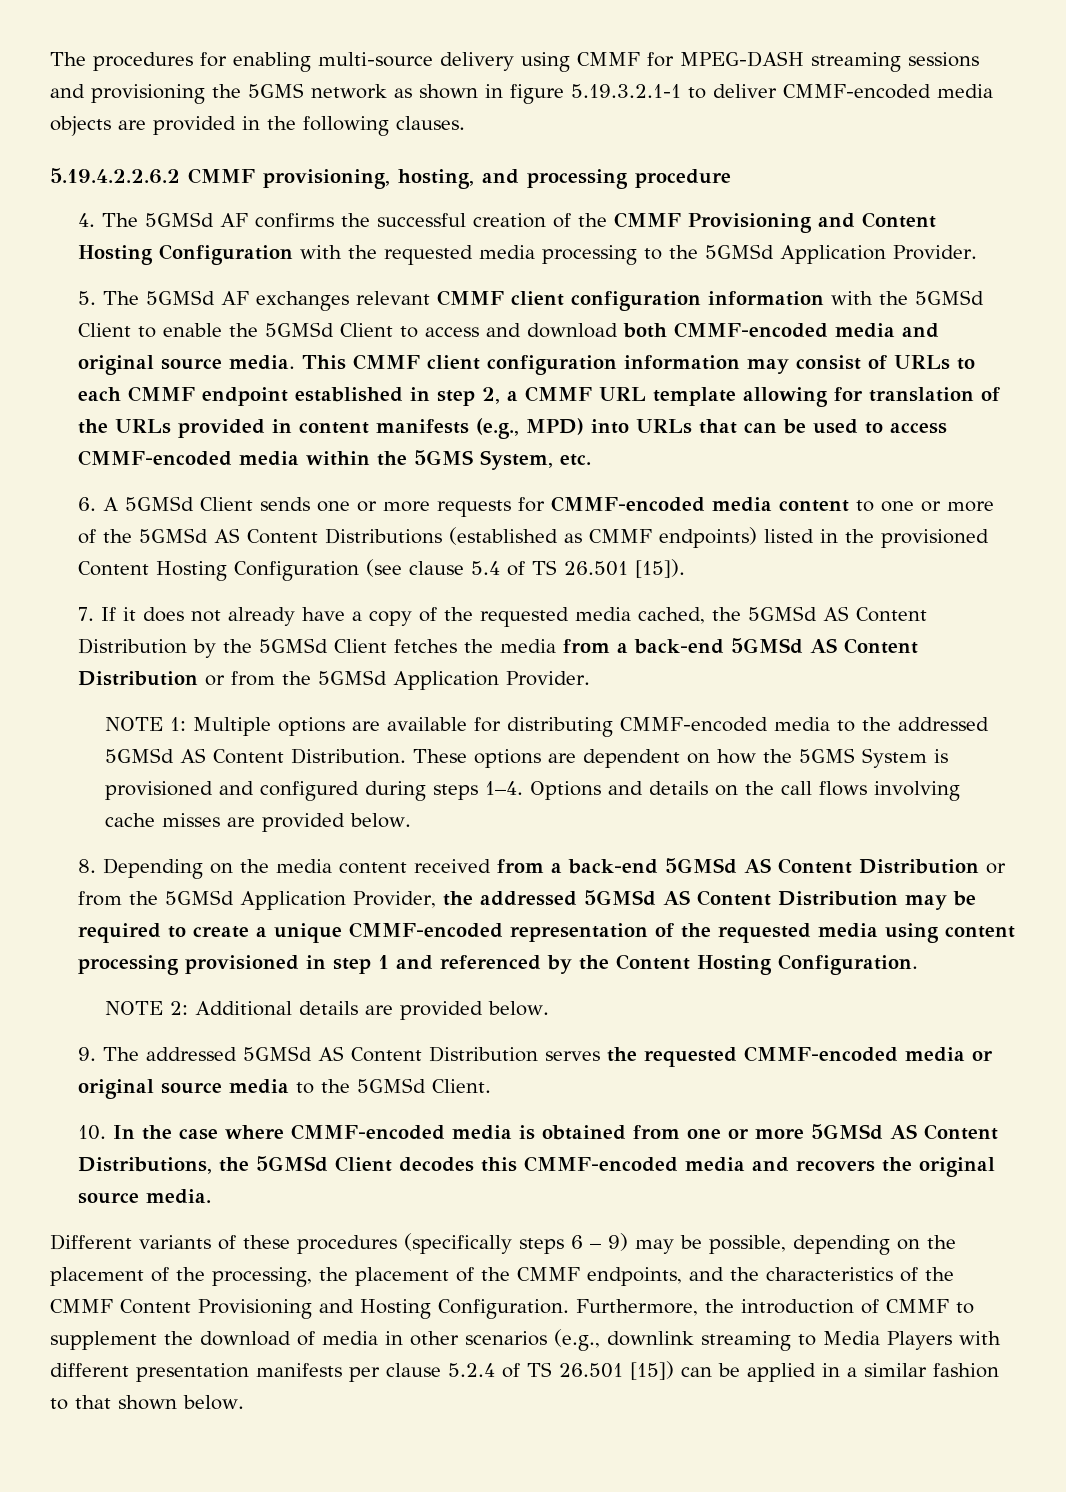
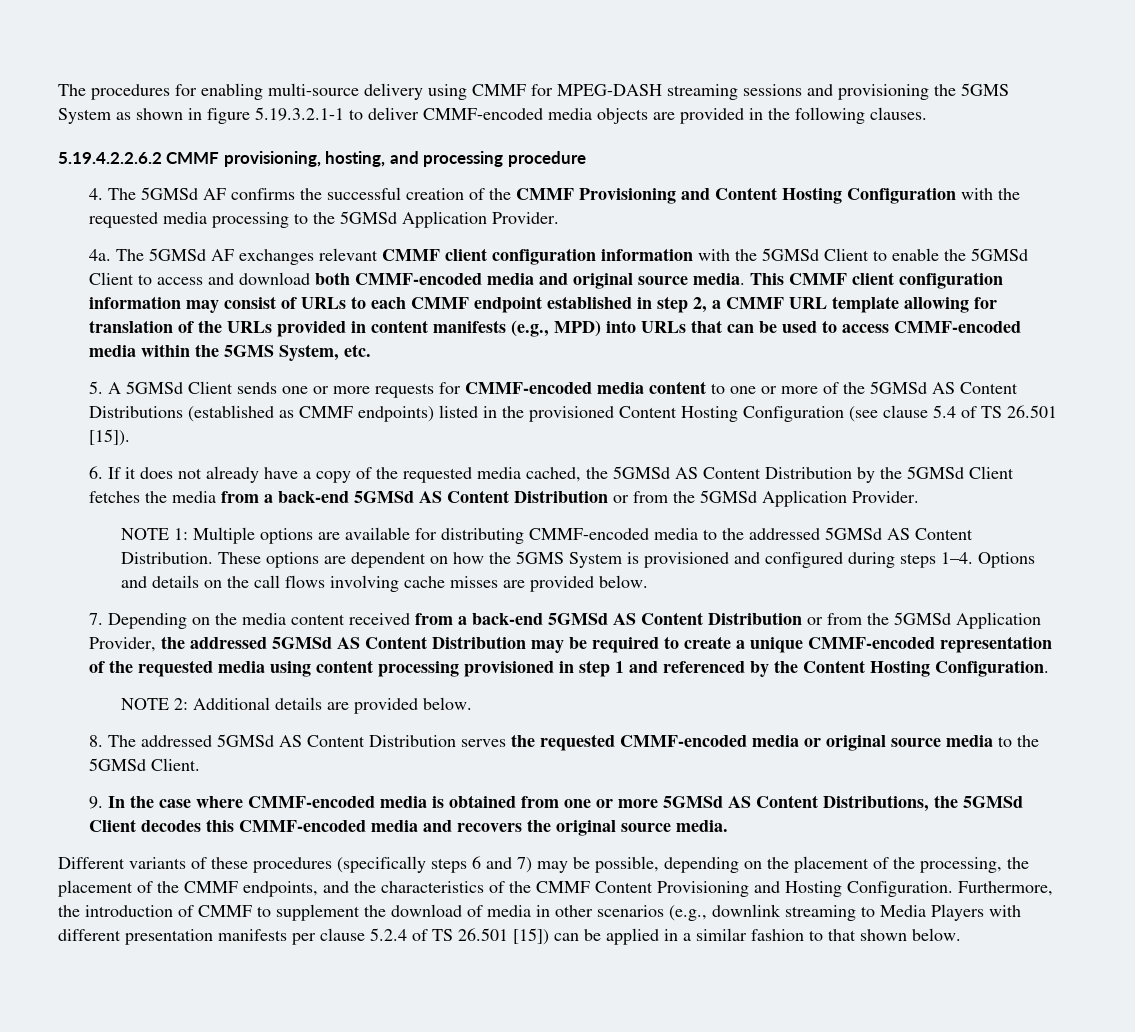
- The procedures for enabling multi-source delivery using CMMF for MPEG-DASH streaming sessions and provisioning the 5GMS network as shown in figure 5.19.3.2.1-1 to deliver CMMF-encoded media objects are provided in the following clauses.
+ The procedures for enabling multi-source delivery using CMMF for MPEG-DASH streaming sessions and provisioning the 5GMS System as shown in figure 5.19.3.2.1-1 to deliver CMMF-encoded media objects are provided in the following clauses.
- 5. The 5GMSd AF exchanges relevant CMMF client configuration information with the 5GMSd Client to enable the 5GMSd Client to access and download both CMMF-encoded media and original source media.
+ 4a. The 5GMSd AF exchanges relevant CMMF client configuration information with the 5GMSd Client to enable the 5GMSd Client to access and download both CMMF-encoded media and original source media.
- 6. A 5GMSd Client sends one or more requests for CMMF-encoded media content to one or more of the 5GMSd AS Content Distributions (established as CMMF endpoints) listed in the provisioned Content Hosting Configuration (see clause 5.4 of TS 26.501 [15]).
+ 5. A 5GMSd Client sends one or more requests for CMMF-encoded media content to one or more of the 5GMSd AS Content Distributions (established as CMMF endpoints) listed in the provisioned Content Hosting Configuration (see clause 5.4 of TS 26.501 [15]).
- 7. If it does not already have a copy of the requested media cached, the 5GMSd AS Content Distribution by the 5GMSd Client fetches the media from a back-end 5GMSd AS Content Distribution or from the 5GMSd Application Provider.
+ 6. If it does not already have a copy of the requested media cached, the 5GMSd AS Content Distribution by the 5GMSd Client fetches the media from a back-end 5GMSd AS Content Distribution or from the 5GMSd Application Provider.
- 8. Depending on the media content received from a back-end 5GMSd AS Content Distribution or from the 5GMSd Application Provider, the addressed 5GMSd AS Content Distribution may be required to create a unique CMMF-encoded representation of the requested media using content processing provisioned in step 1 and referenced by the Content Hosting Configuration.
+ 7. Depending on the media content received from a back-end 5GMSd AS Content Distribution or from the 5GMSd Application Provider, the addressed 5GMSd AS Content Distribution may be required to create a unique CMMF-encoded representation of the requested media using content processing provisioned in step 1 and referenced by the Content Hosting Configuration.
- 9. The addressed 5GMSd AS Content Distribution serves the requested CMMF-encoded media or original source media to the 5GMSd Client.
+ 8. The addressed 5GMSd AS Content Distribution serves the requested CMMF-encoded media or original source media to the 5GMSd Client.
- 10. In the case where CMMF-encoded media is obtained from one or more 5GMSd AS Content Distributions, the 5GMSd Client decodes this CMMF-encoded media and recovers the original source media.
+ 9. In the case where CMMF-encoded media is obtained from one or more 5GMSd AS Content Distributions, the 5GMSd Client decodes this CMMF-encoded media and recovers the original source media.
- Different variants of these procedures (specifically steps 6 – 9) may be possible, depending on the placement of the processing, the placement of the CMMF endpoints, and the characteristics of the CMMF Content Provisioning and Hosting Configuration.
+ Different variants of these procedures (specifically steps 6 and 7) may be possible, depending on the placement of the processing, the placement of the CMMF endpoints, and the characteristics of the CMMF Content Provisioning and Hosting Configuration.

